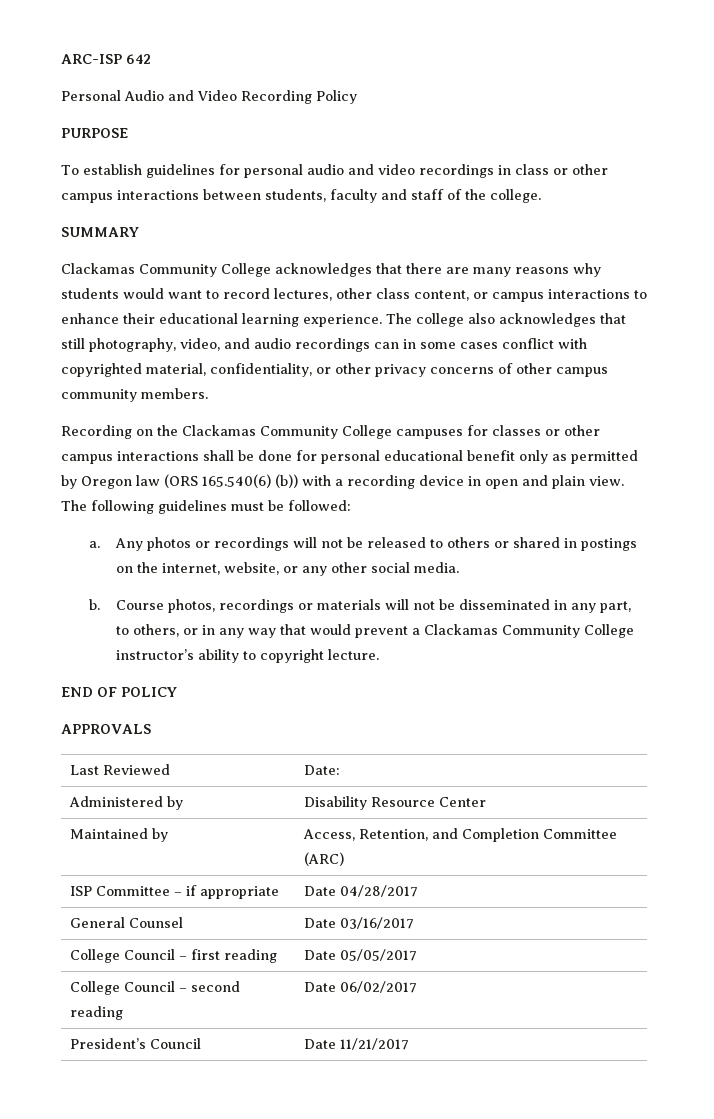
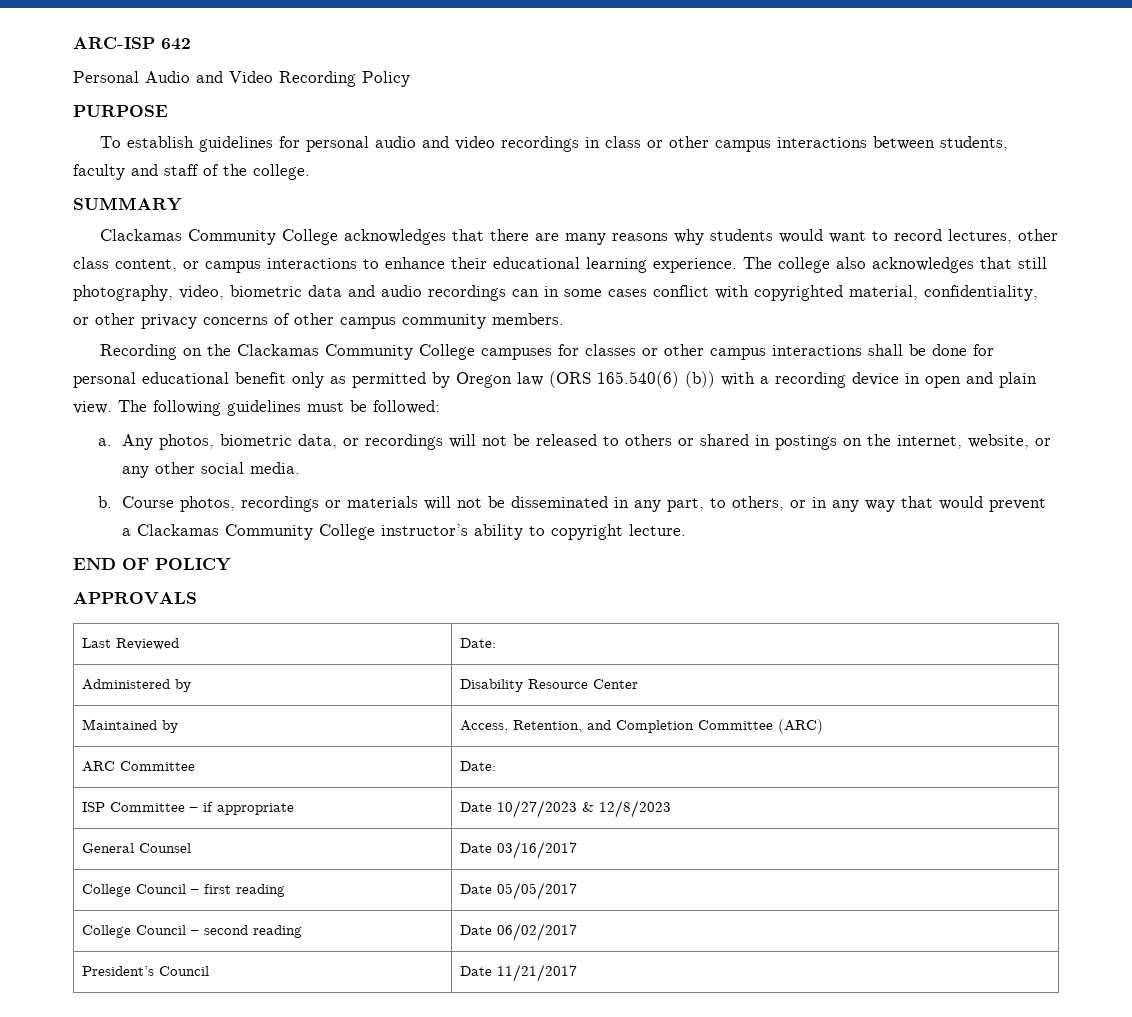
- The college also acknowledges that still photography, video, and audio recordings can in some cases conflict with copyrighted material, confidentiality, or other privacy concerns of other campus community members.
+ The college also acknowledges that still photography, video, biometric data and audio recordings can in some cases conflict with copyrighted material, confidentiality, or other privacy concerns of other campus community members.
- Any photos or recordings will not be released to others or shared in postings on the internet, website, or any other social media.
+ Any photos, biometric data, or recordings will not be released to others or shared in postings on the internet, website, or any other social media.
+ ARC Committee | Date:
- ISP Committee – if appropriate | Date 04/28/2017
+ ISP Committee – if appropriate | Date 10/27/2023 & 12/8/2023

